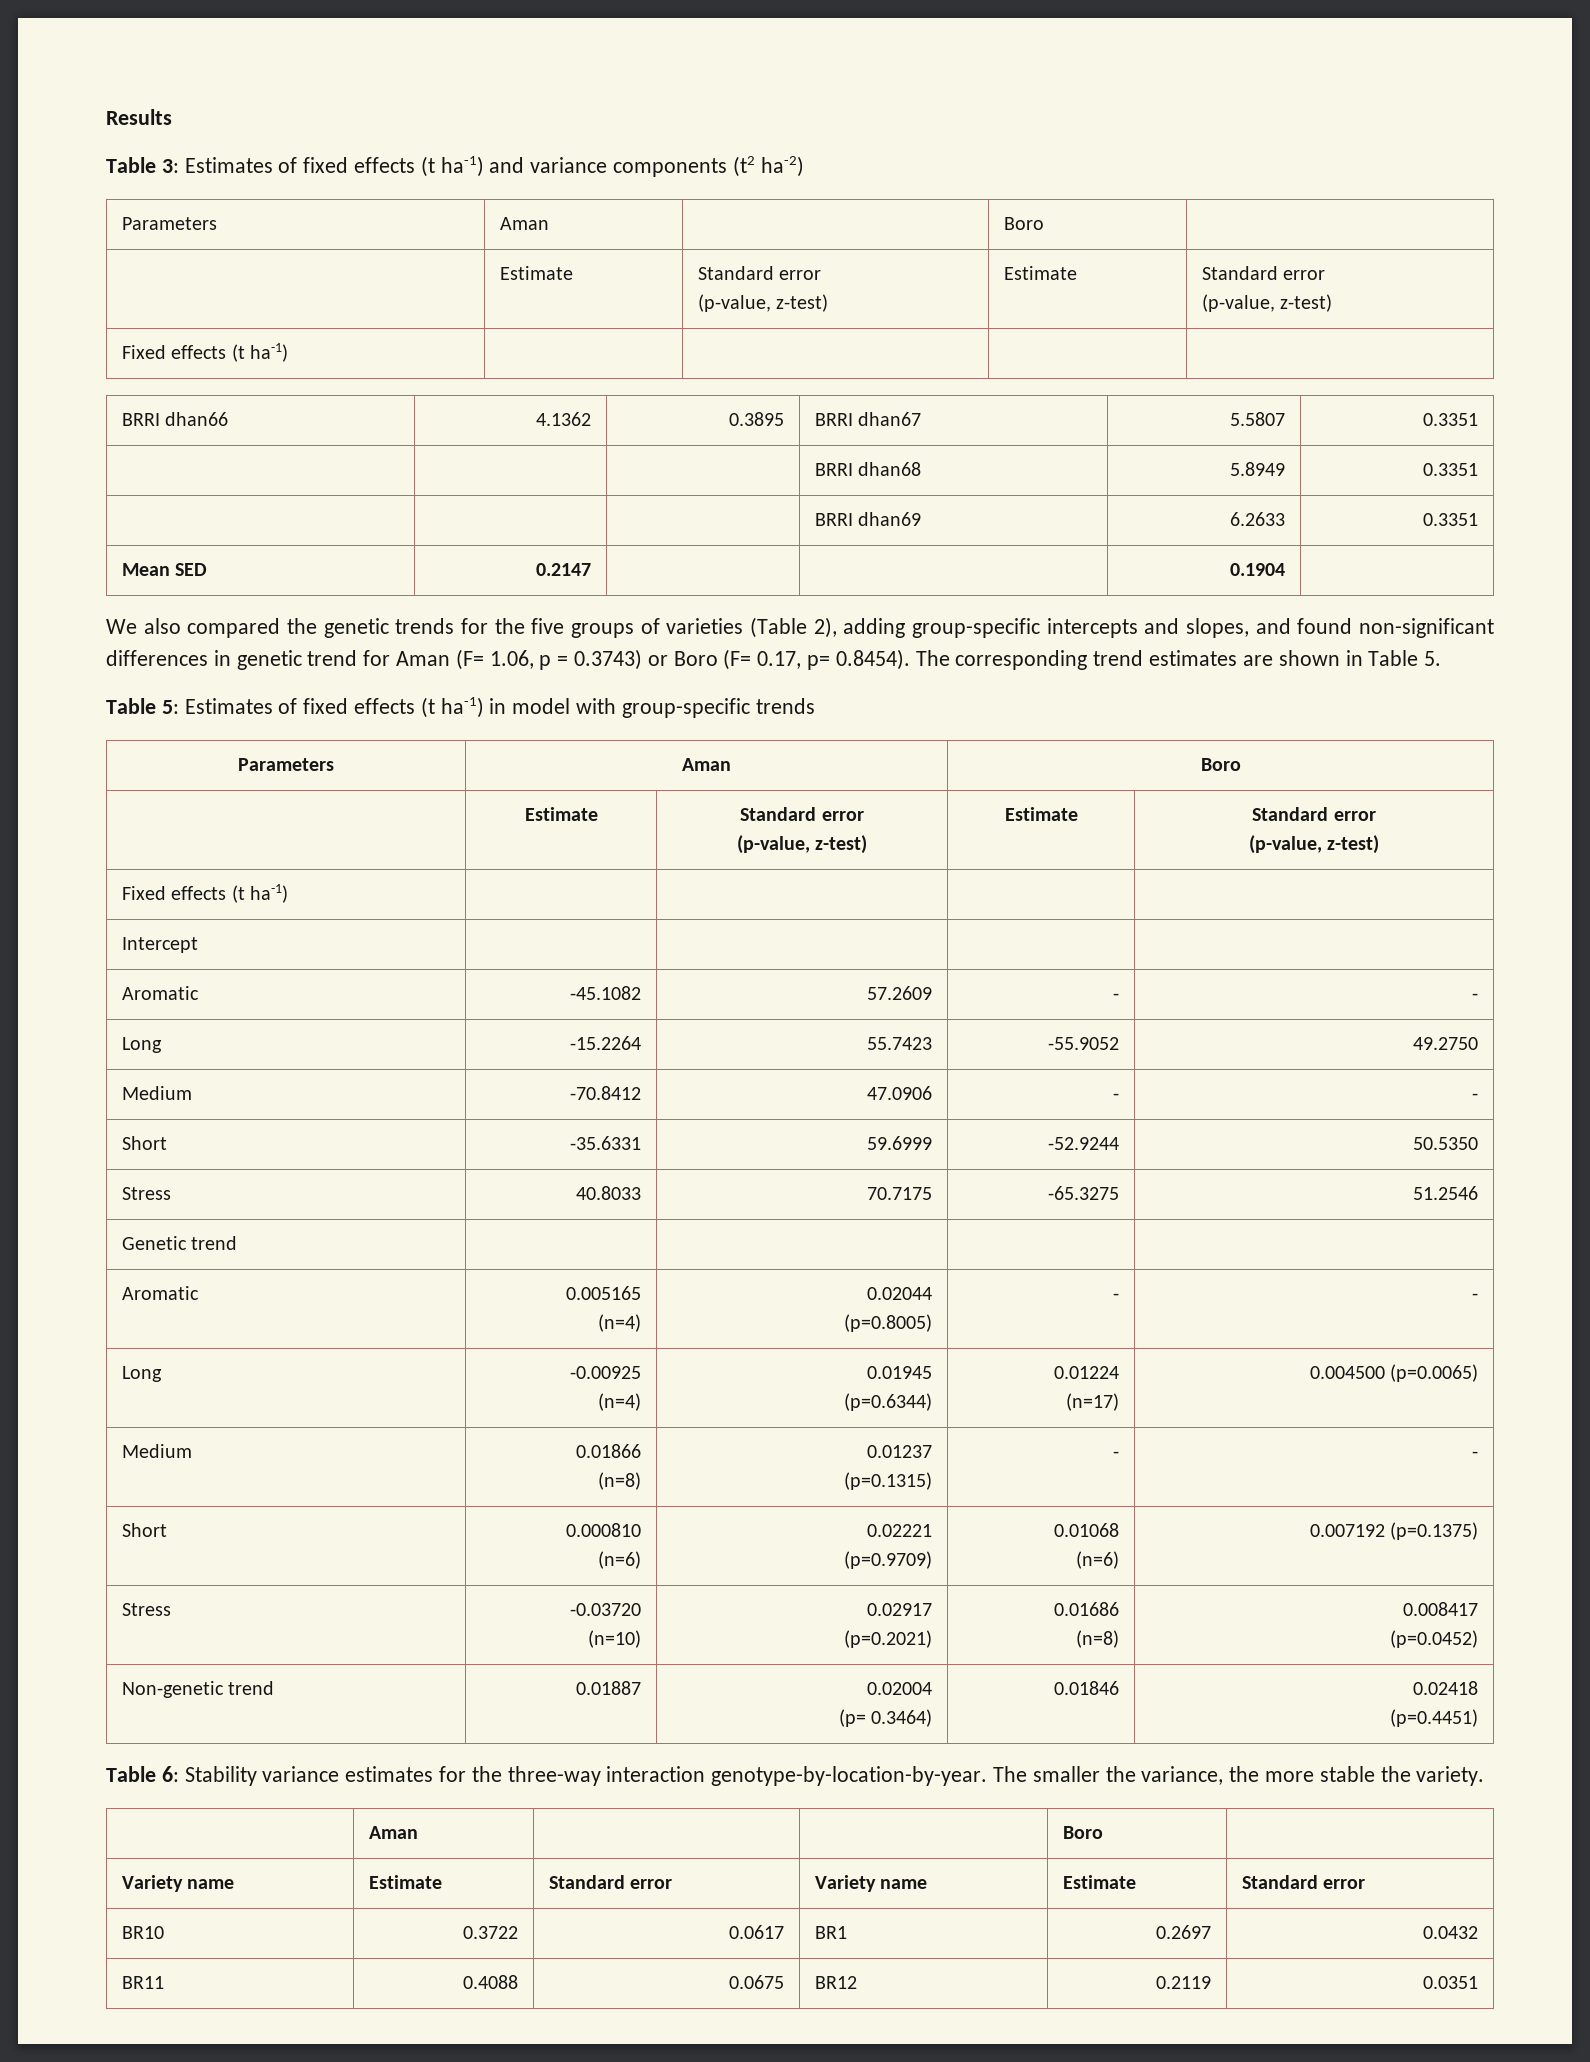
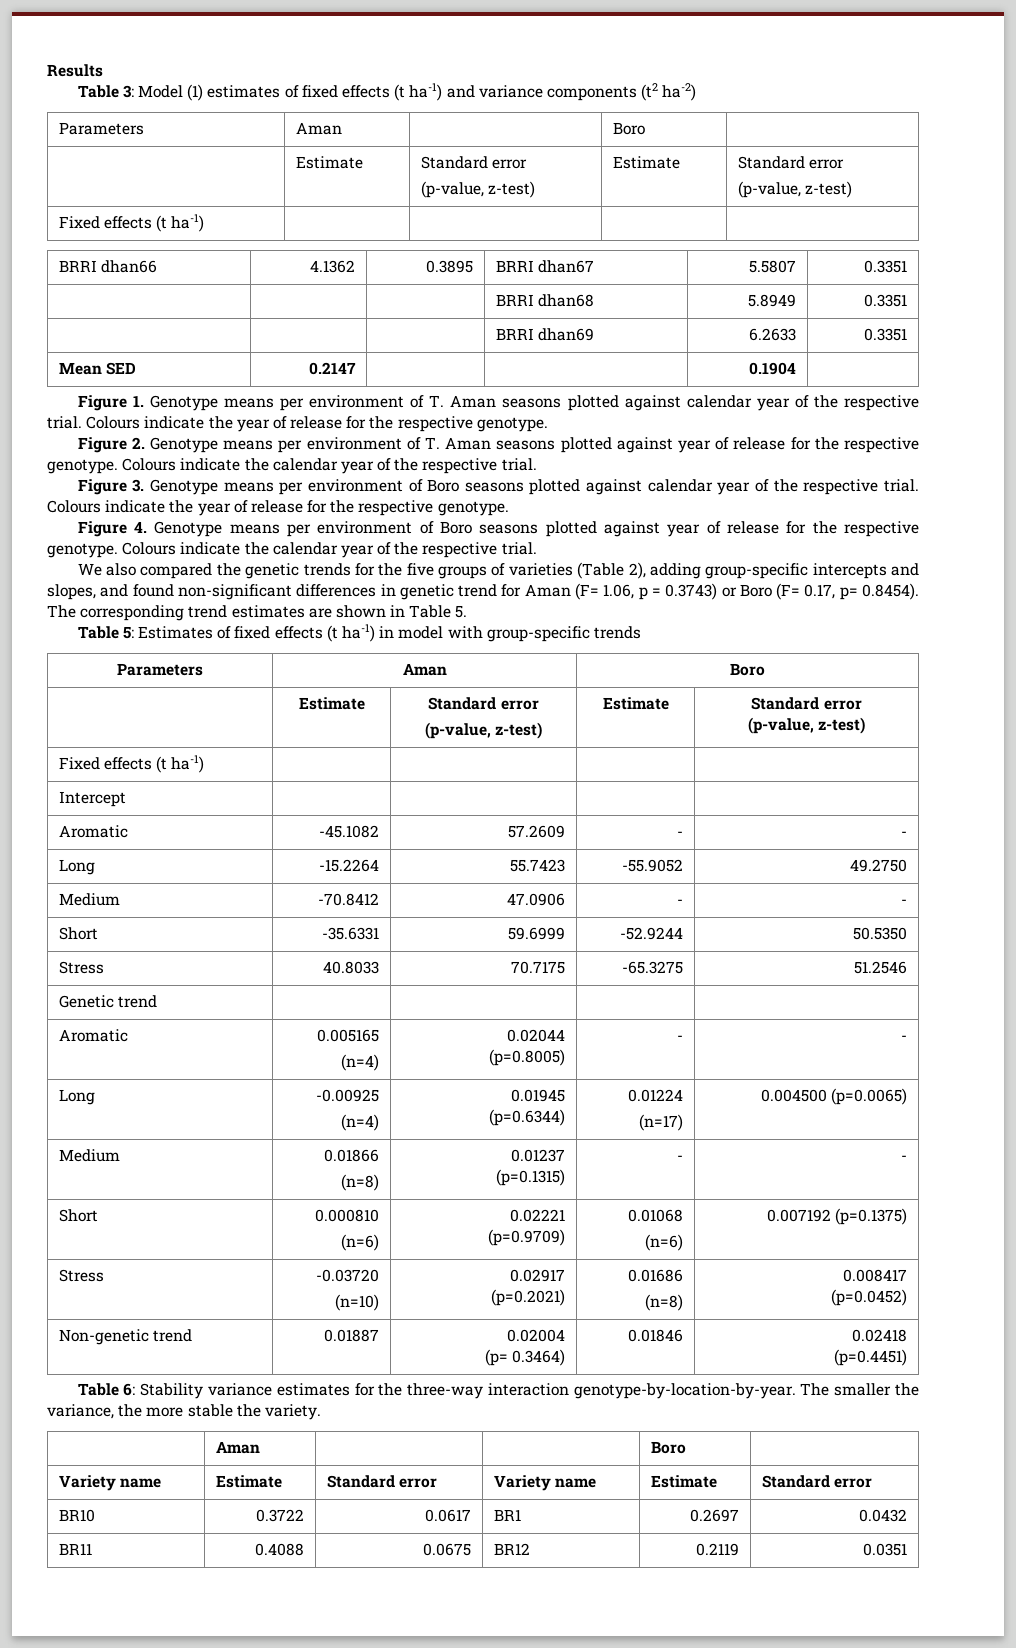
- Table 3: Estimates of fixed effects (t ha-1) and variance components (t2 ha-2)
+ Table 3: Model (1) estimates of fixed effects (t ha-1) and variance components (t2 ha-2)
+ Figure 1. Genotype means per environment of T. Aman seasons plotted against calendar year of the respective trial. Colours indicate the year of release for the respective genotype.
+ Figure 2. Genotype means per environment of T. Aman seasons plotted against year of release for the respective genotype. Colours indicate the calendar year of the respective trial.
+ Figure 3. Genotype means per environment of Boro seasons plotted against calendar year of the respective trial. Colours indicate the year of release for the respective genotype.
+ Figure 4. Genotype means per environment of Boro seasons plotted against year of release for the respective genotype. Colours indicate the calendar year of the respective trial.

